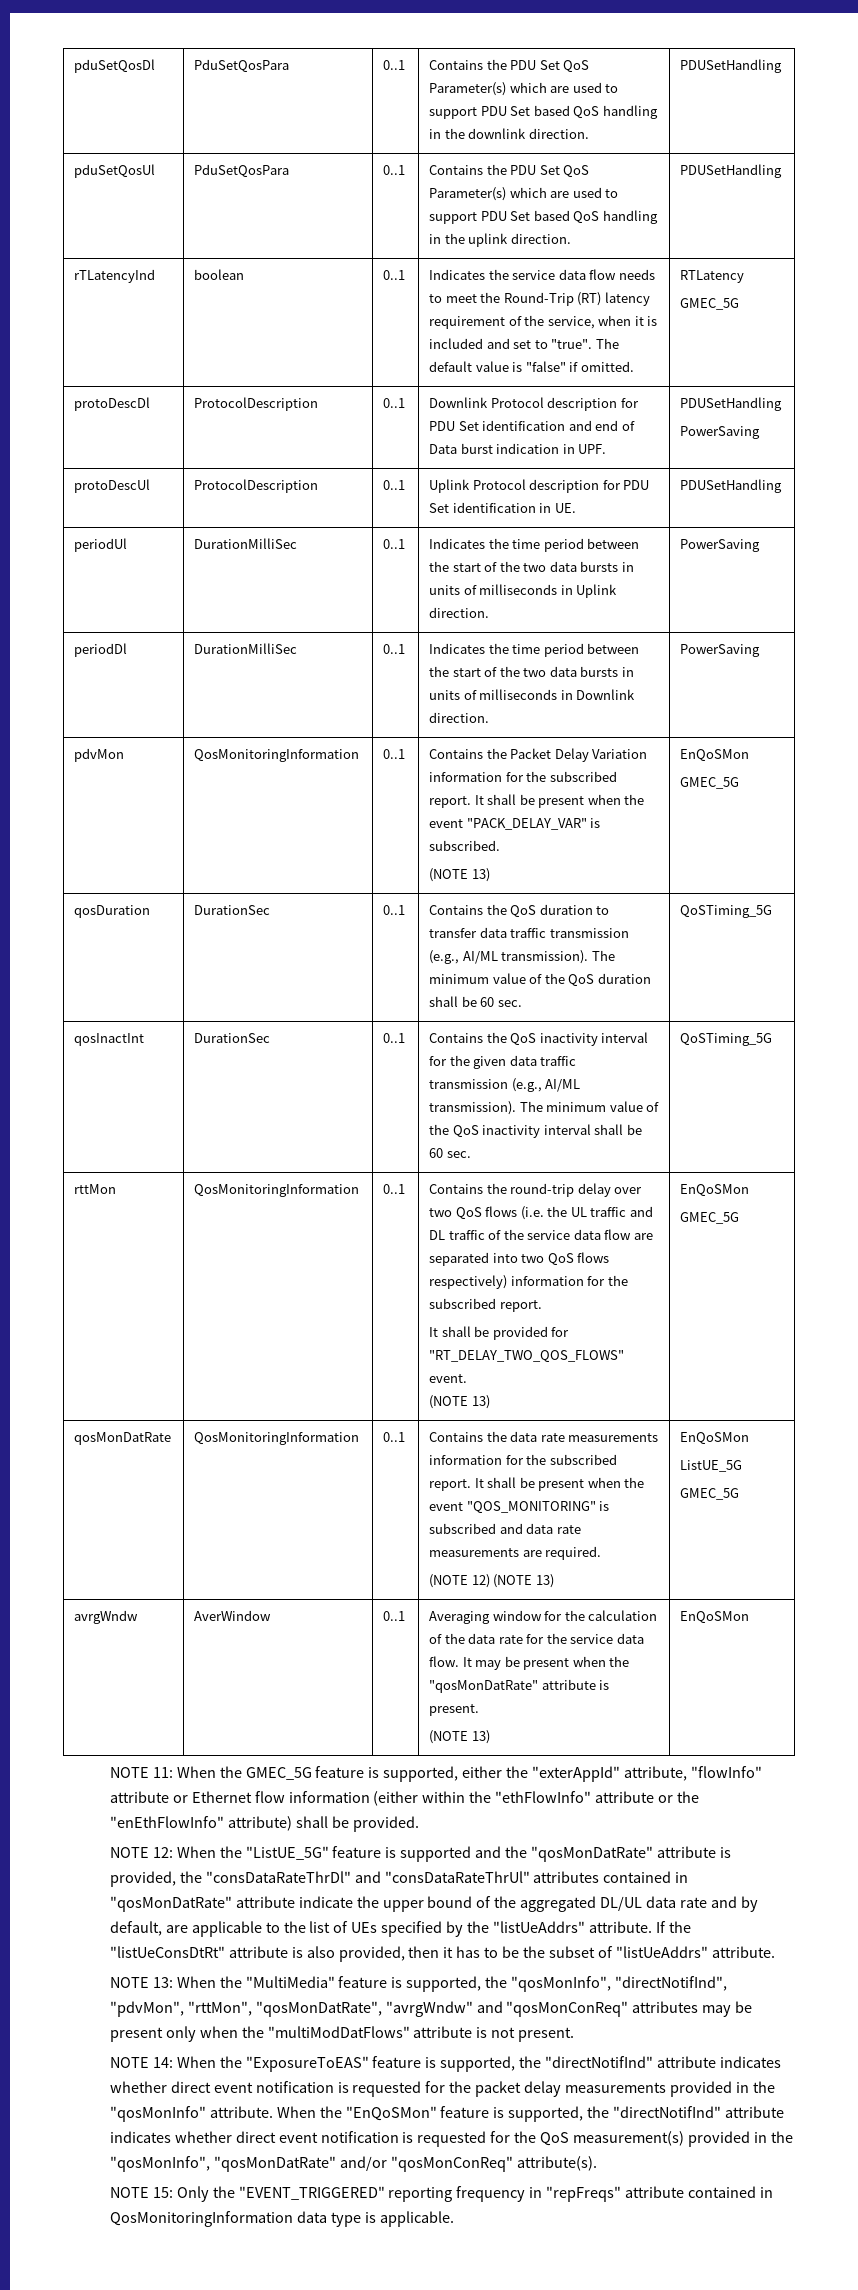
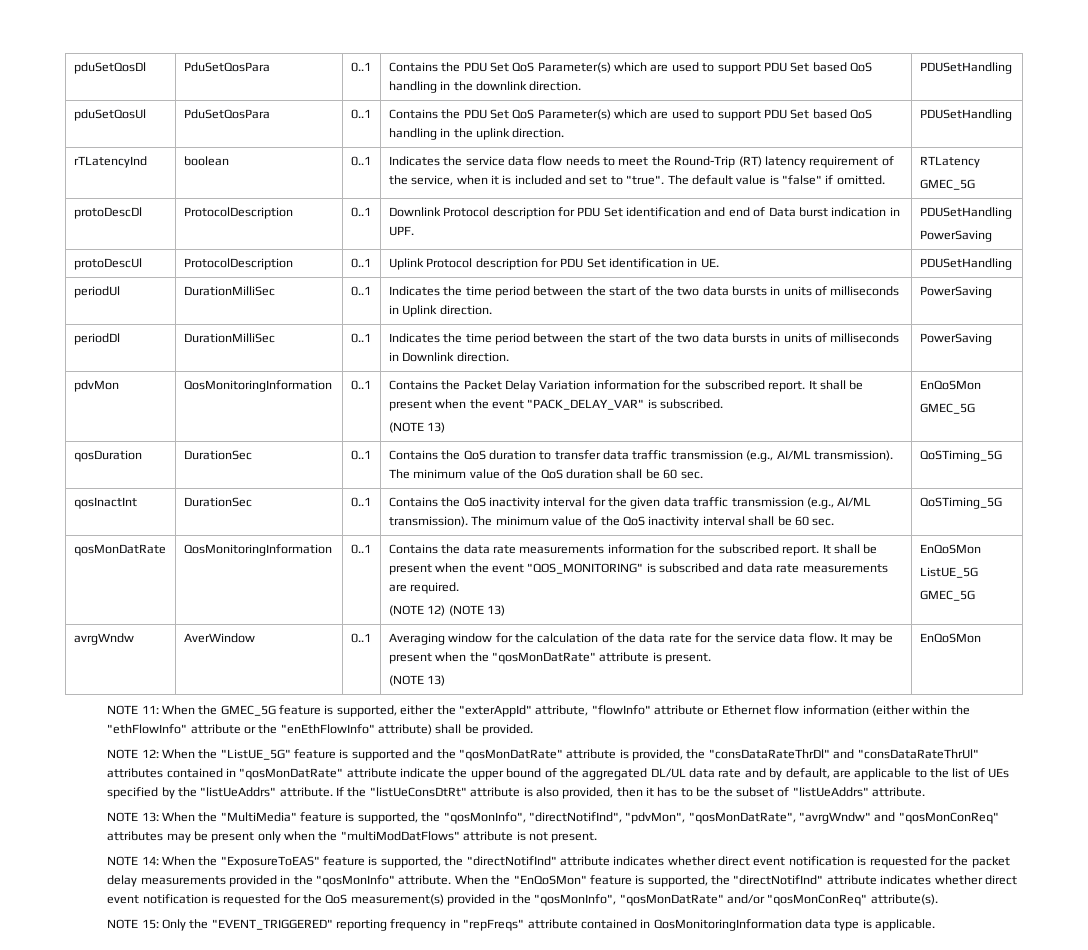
- rttMon | QosMonitoringInformation | 0..1 | Contains the round-trip delay over two QoS flows (i.e. the UL traffic and DL traffic of the service data flow are separated into two QoS flows respectively) information for the subscribed report.
- It shall be provided for "RT_DELAY_TWO_QOS_FLOWS" event.
- (NOTE 13) | EnQoSMon
- GMEC_5G
- NOTE 13: When the "MultiMedia" feature is supported, the "qosMonInfo", "directNotifInd", "pdvMon", "rttMon", "qosMonDatRate", "avrgWndw" and "qosMonConReq" attributes may be present only when the "multiModDatFlows" attribute is not present.
+ NOTE 13: When the "MultiMedia" feature is supported, the "qosMonInfo", "directNotifInd", "pdvMon", "qosMonDatRate", "avrgWndw" and "qosMonConReq" attributes may be present only when the "multiModDatFlows" attribute is not present.

